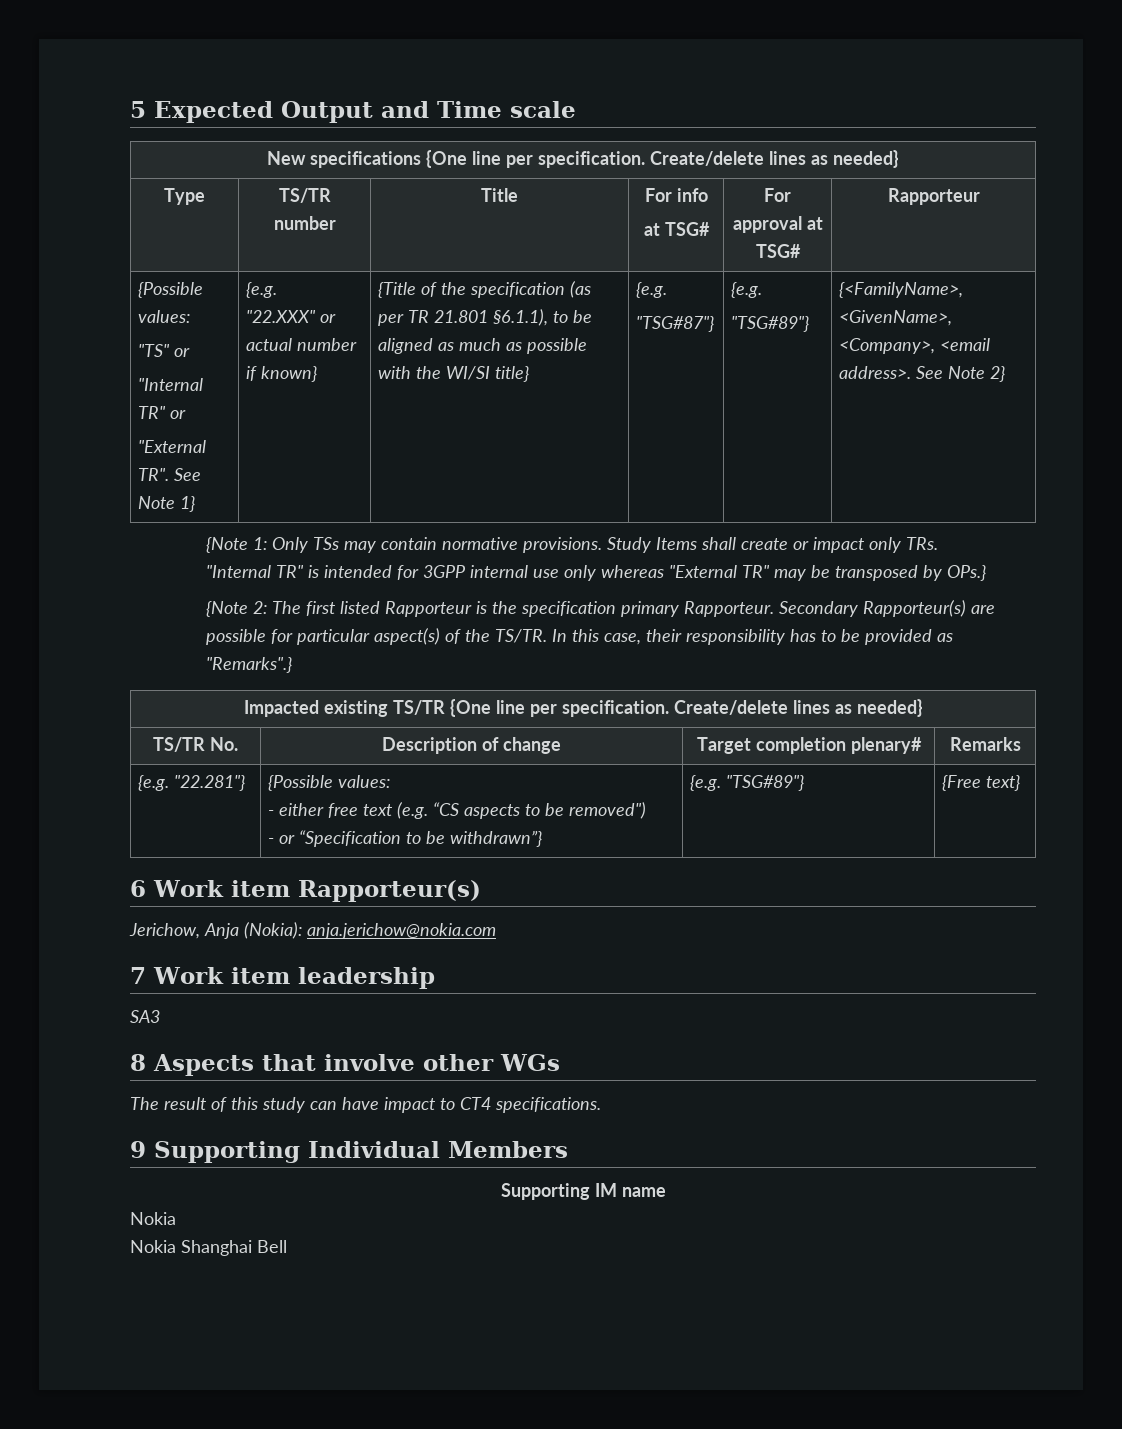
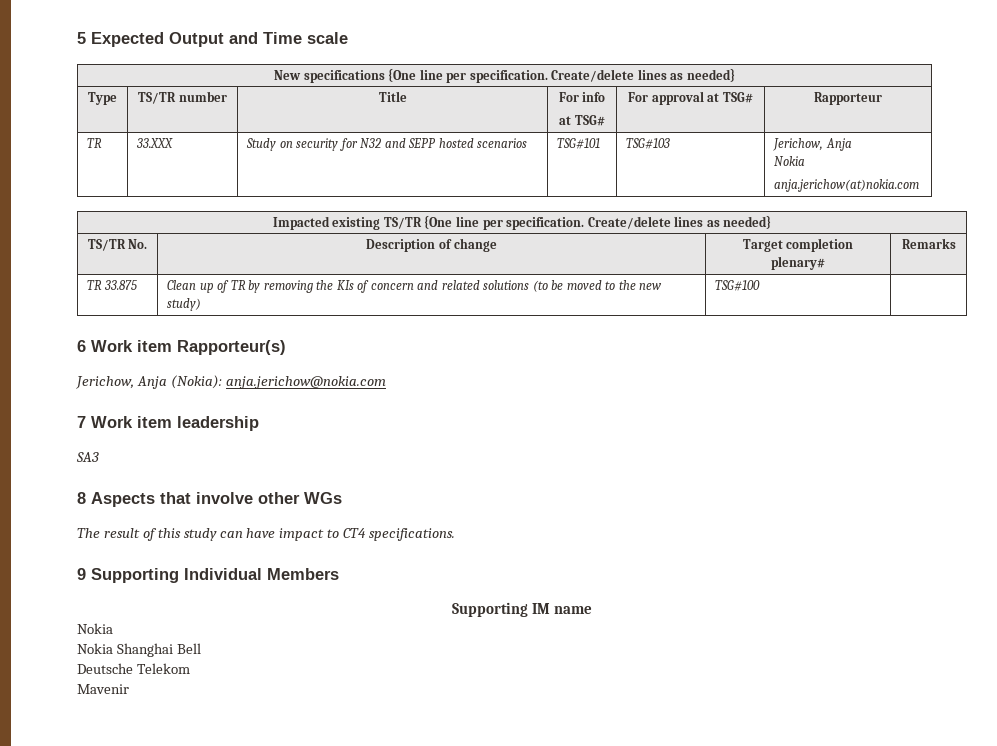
  Type | TS/TR number | Title | For info
  at TSG# | For approval at TSG# | Rapporteur
- {Possible values:
- "TS" or
- "Internal TR" or
- "External TR". See Note 1} | {e.g.
- "22.XXX" or actual number if known} | {Title of the specification (as per TR 21.801 §6.1.1), to be aligned as much as possible with the WI/SI title} | {e.g.
- "TSG#87"} | {e.g.
- "TSG#89"} | {<FamilyName>, <GivenName>, <Company>, <email address>. See Note 2}
- {Note 1: Only TSs may contain normative provisions. Study Items shall create or impact only TRs.
- "Internal TR" is intended for 3GPP internal use only whereas "External TR" may be transposed by OPs.}
- {Note 2: The first listed Rapporteur is the specification primary Rapporteur. Secondary Rapporteur(s) are possible for particular aspect(s) of the TS/TR. In this case, their responsibility has to be provided as "Remarks".}
+ TR | 33.XXX | Study on security for N32 and SEPP hosted scenarios | TSG#101 | TSG#103 | Jerichow, Anja
+ Nokia
+ anja.jerichow(at)nokia.com
- {e.g. "22.281"} | {Possible values:
- - either free text (e.g. “CS aspects to be removed")
- - or “Specification to be withdrawn”} | {e.g. "TSG#89"} | {Free text}
+ TR 33.875 | Clean up of TR by removing the KIs of concern and related solutions (to be moved to the new study) | TSG#100 |
+ Deutsche Telekom
+ Mavenir

